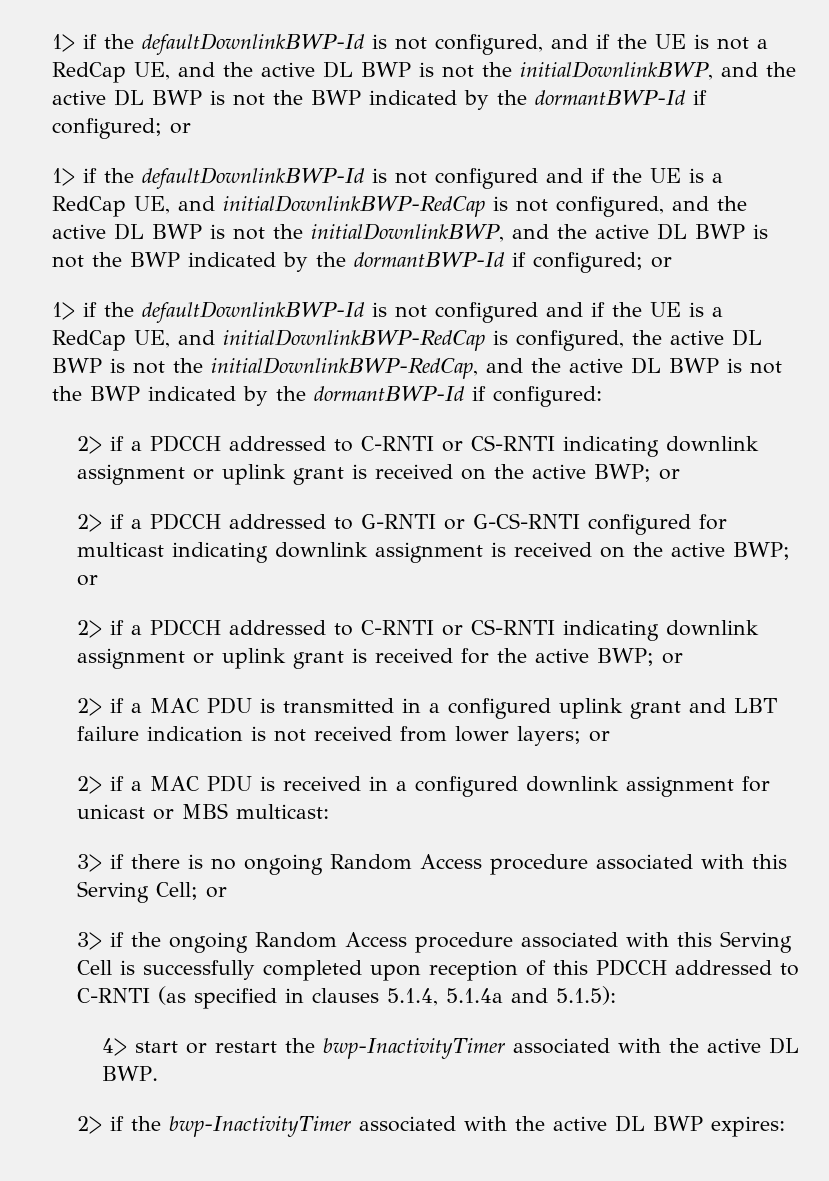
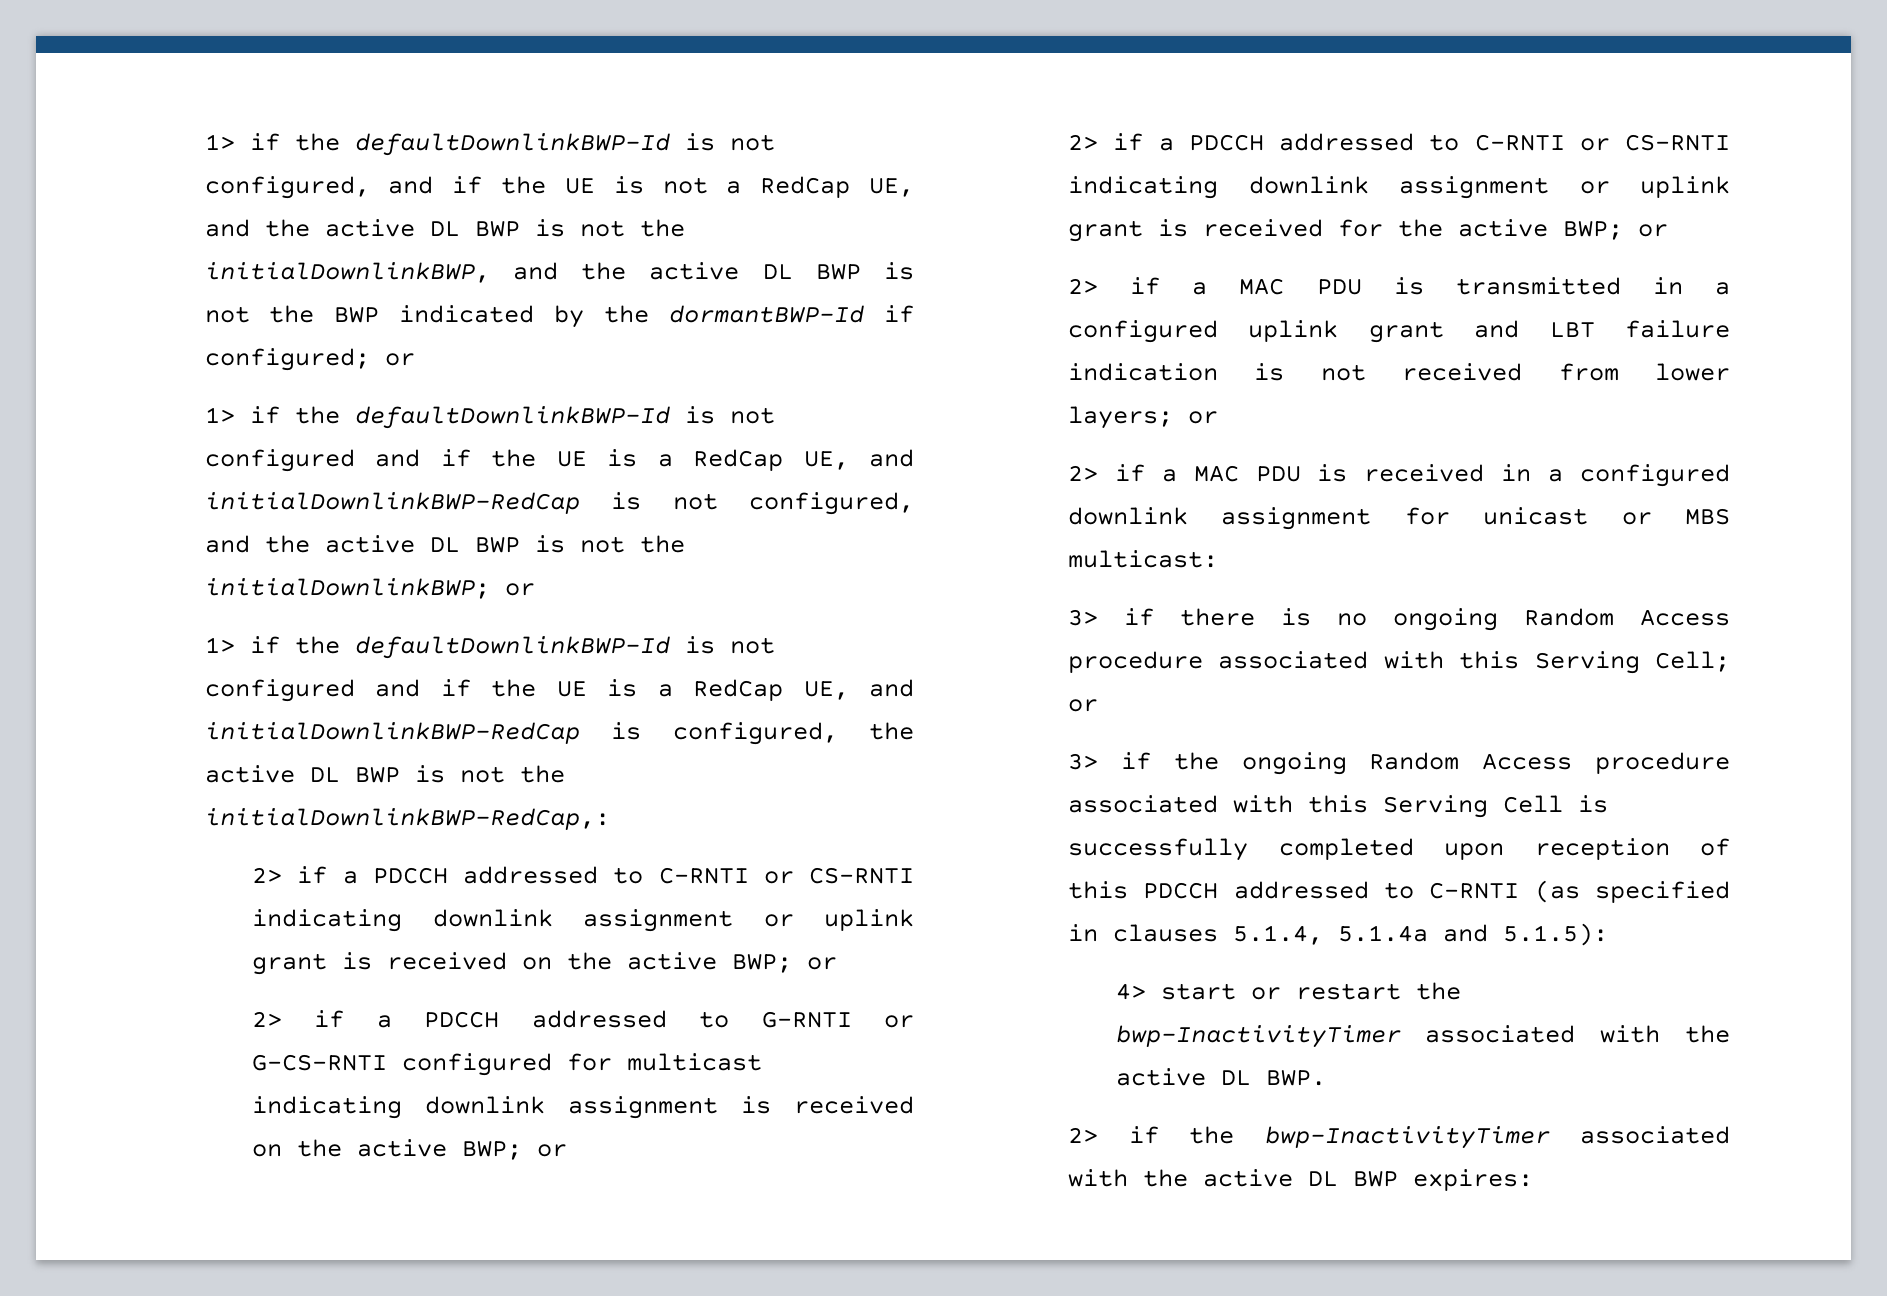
- 1> if the defaultDownlinkBWP-Id is not configured and if the UE is a RedCap UE, and initialDownlinkBWP-RedCap is not configured, and the active DL BWP is not the initialDownlinkBWP, and the active DL BWP is not the BWP indicated by the dormantBWP-Id if configured; or
+ 1> if the defaultDownlinkBWP-Id is not configured and if the UE is a RedCap UE, and initialDownlinkBWP-RedCap is not configured, and the active DL BWP is not the initialDownlinkBWP; or
- 1> if the defaultDownlinkBWP-Id is not configured and if the UE is a RedCap UE, and initialDownlinkBWP-RedCap is configured, the active DL BWP is not the initialDownlinkBWP-RedCap, and the active DL BWP is not the BWP indicated by the dormantBWP-Id if configured:
+ 1> if the defaultDownlinkBWP-Id is not configured and if the UE is a RedCap UE, and initialDownlinkBWP-RedCap is configured, the active DL BWP is not the initialDownlinkBWP-RedCap,:

